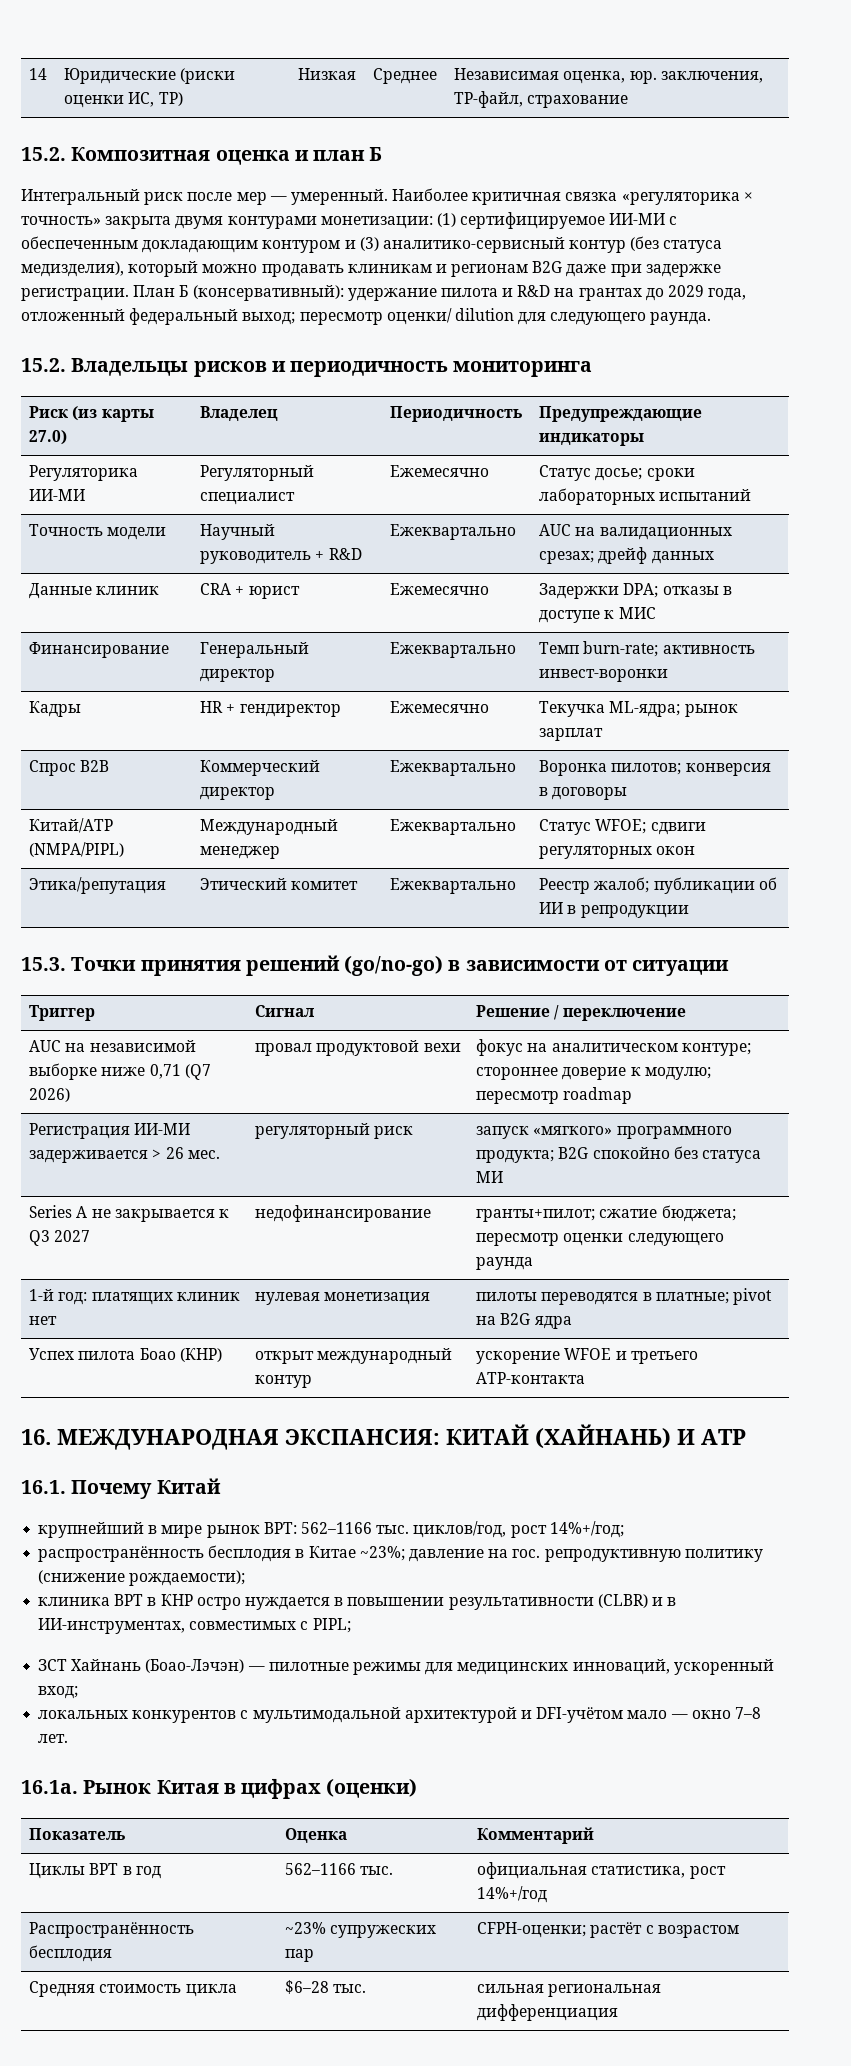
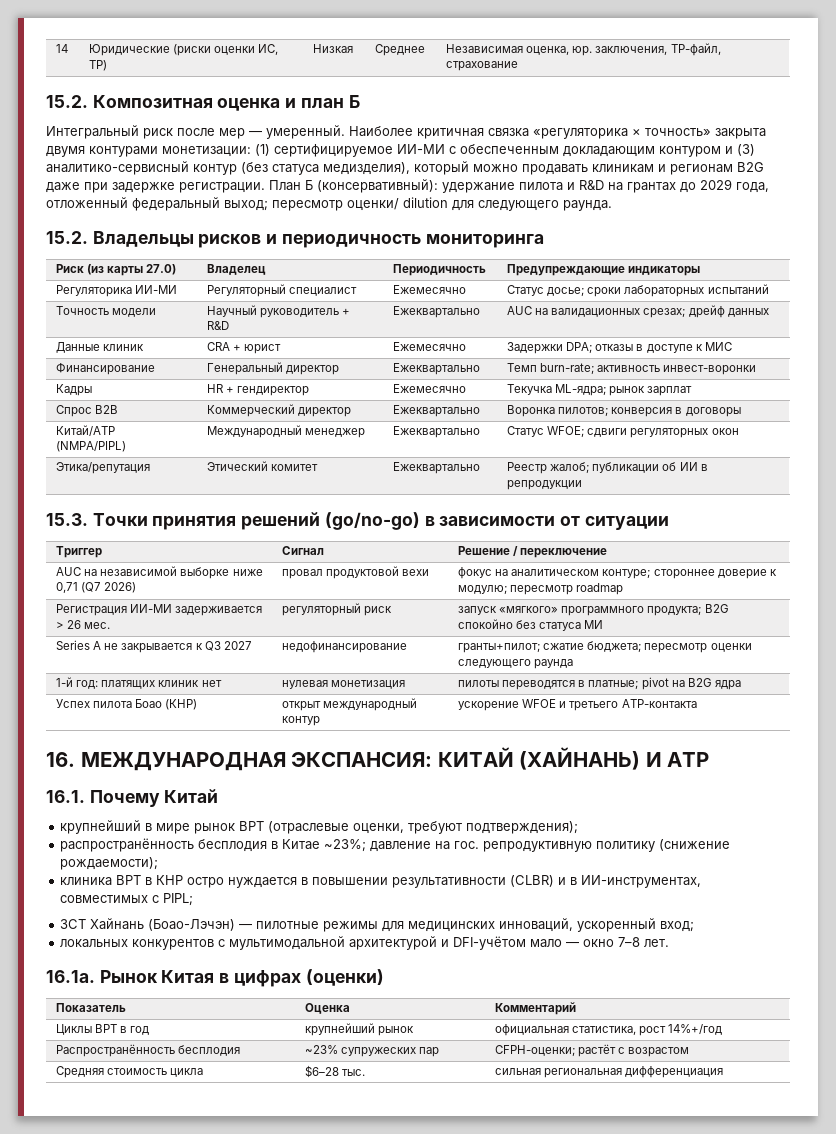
- крупнейший в мире рынок ВРТ: 562–1166 тыс. циклов/год, рост 14%+/год;
+ крупнейший в мире рынок ВРТ (отраслевые оценки, требуют подтверждения);
- Циклы ВРТ в год | 562–1166 тыс. | официальная статистика, рост 14%+/год
+ Циклы ВРТ в год | крупнейший рынок | официальная статистика, рост 14%+/год

